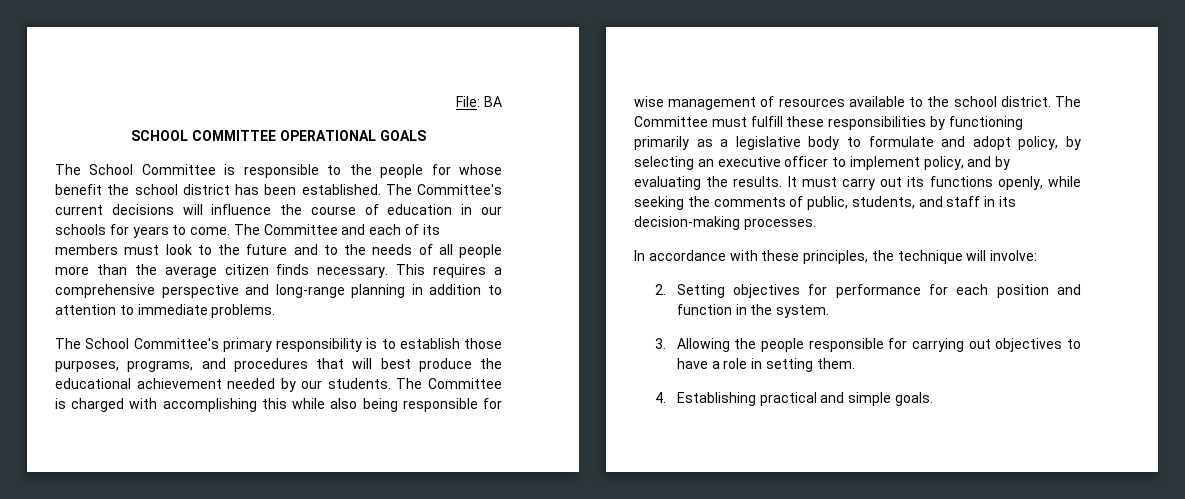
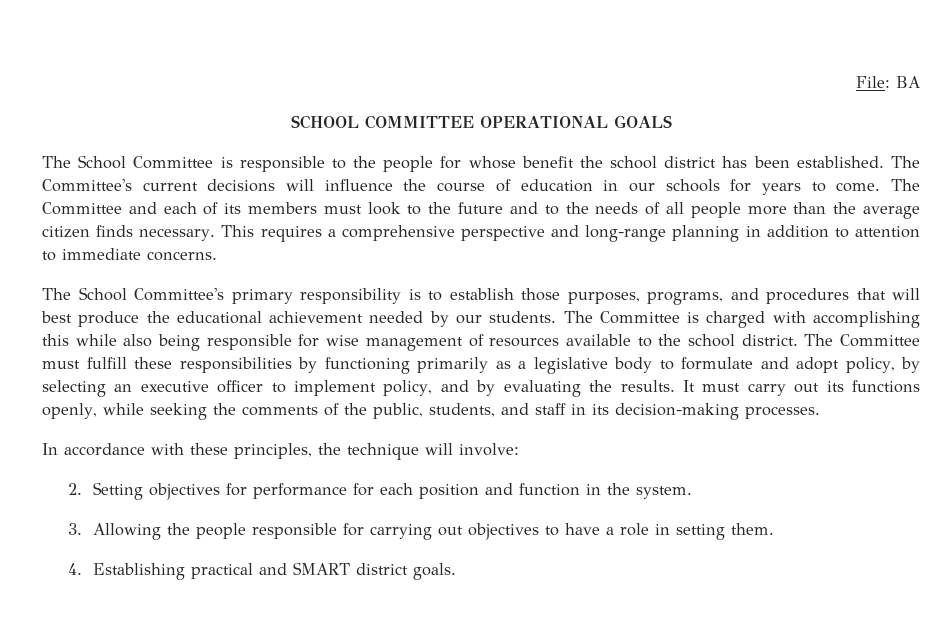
- This requires a comprehensive perspective and long-range planning in addition to attention to immediate problems.
+ This requires a comprehensive perspective and long-range planning in addition to attention to immediate concerns.
- It must carry out its functions openly, while seeking the comments of public, students, and staff in its decision-making processes.
+ It must carry out its functions openly, while seeking the comments of the public, students, and staff in its decision-making processes.
- 4. Establishing practical and simple goals.
+ 4. Establishing practical and SMART district goals.

